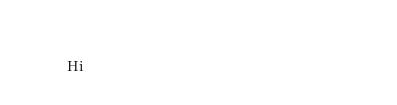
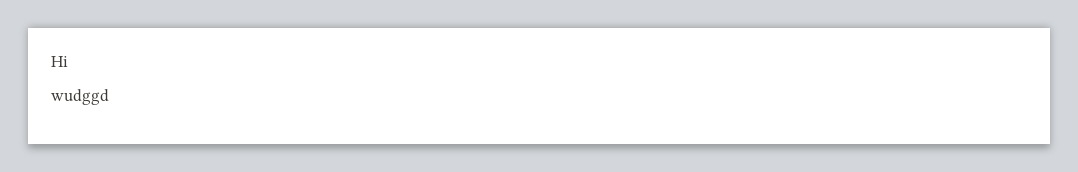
+ wudggd

